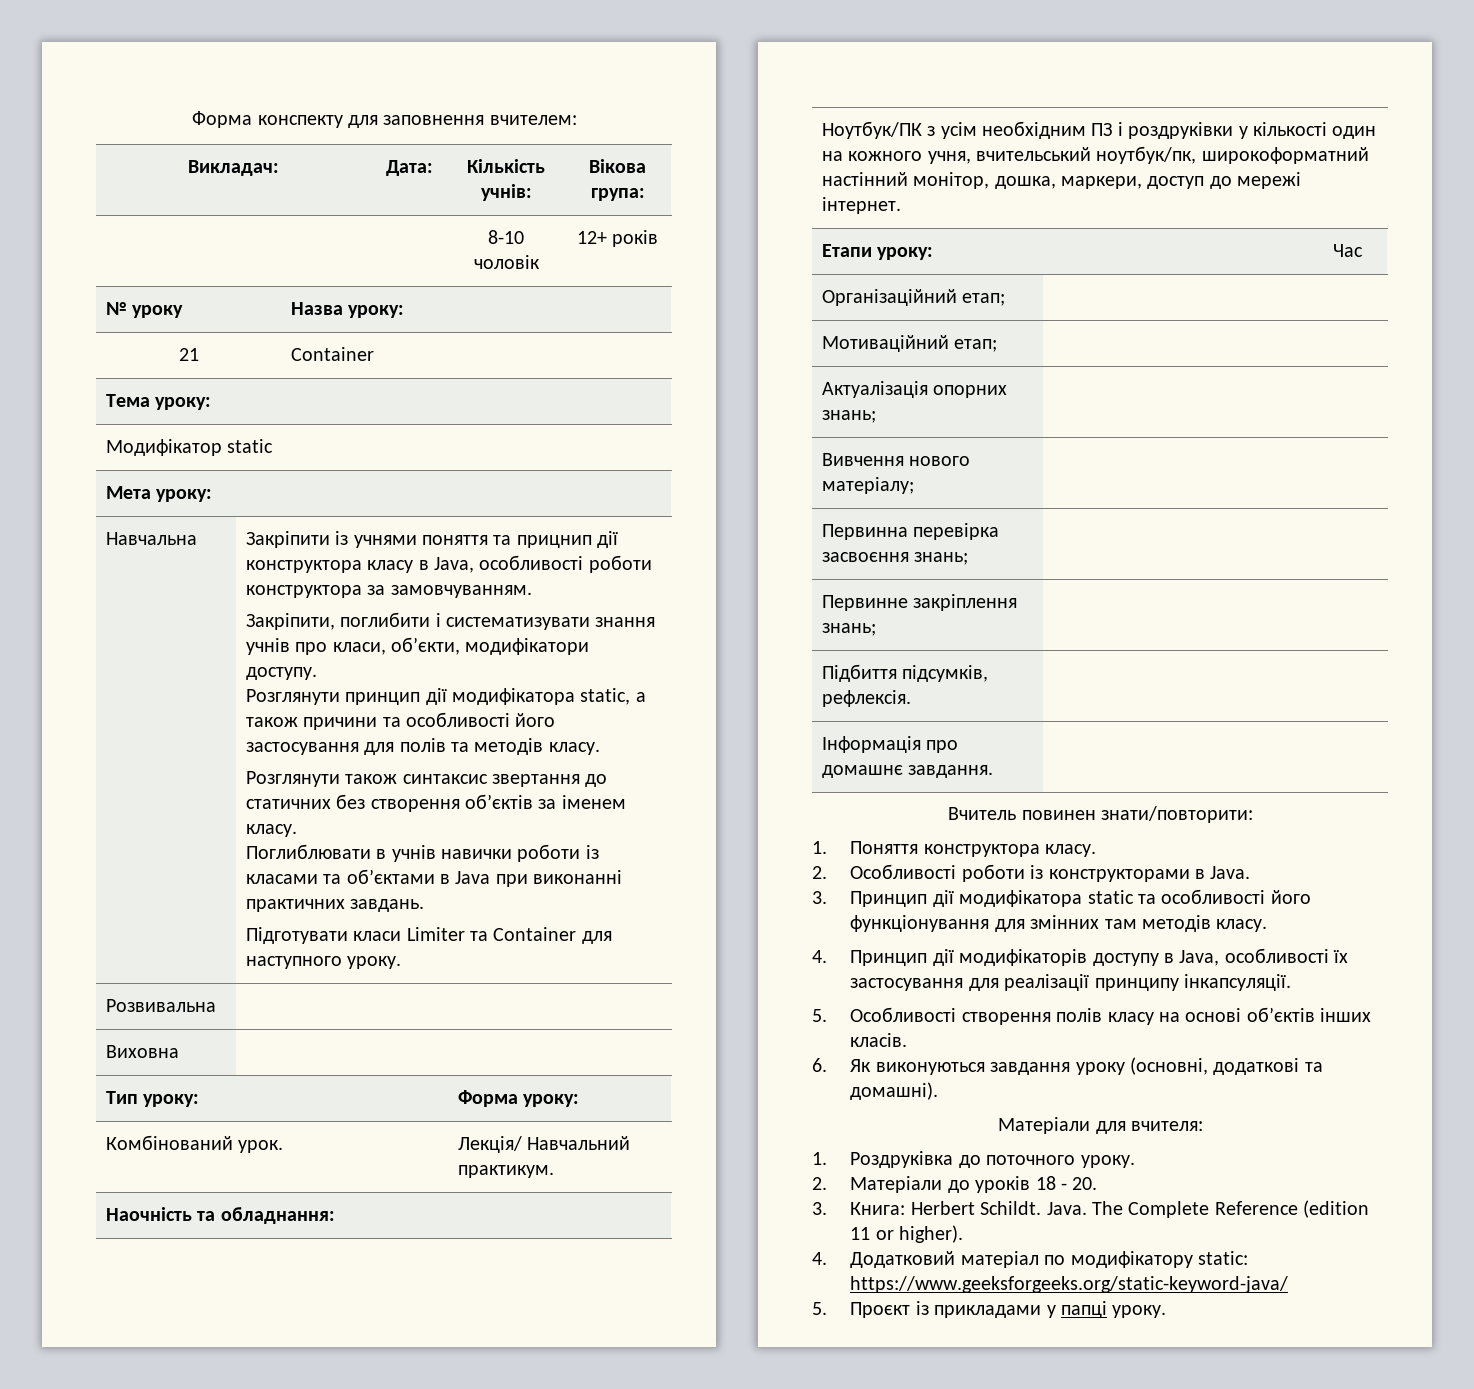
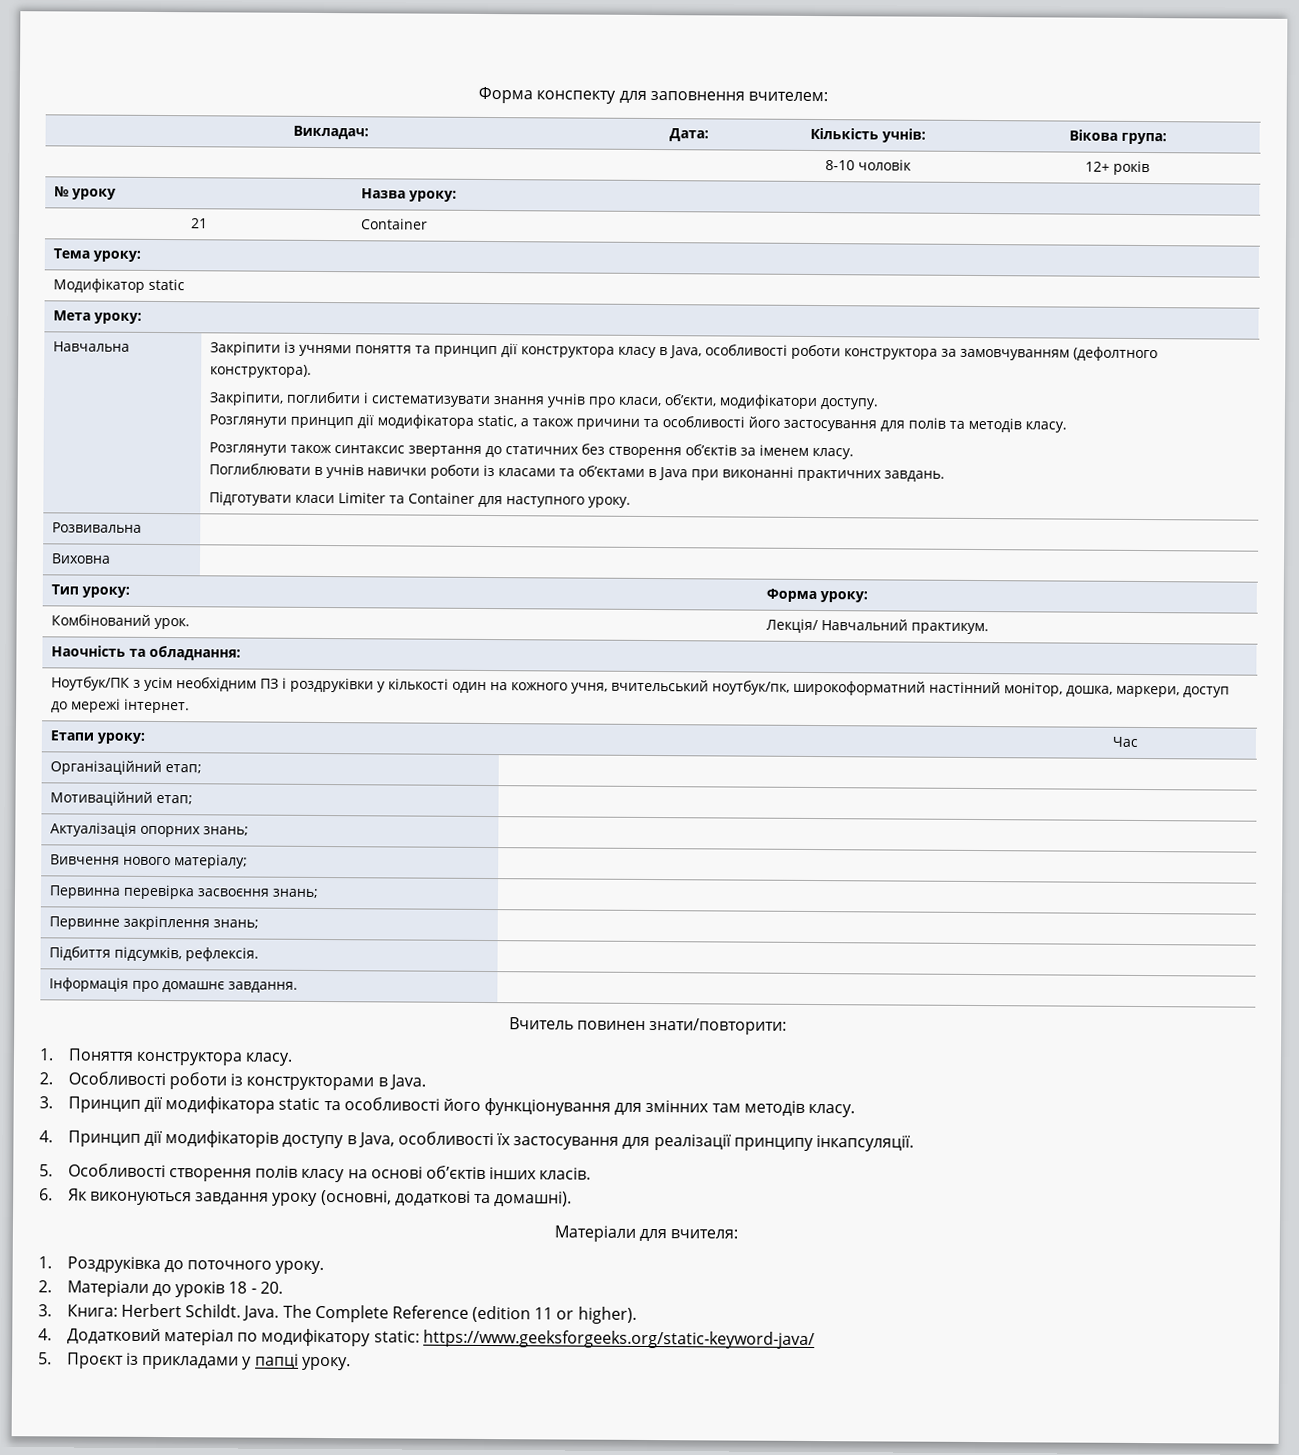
- Закріпити із учнями поняття та прицнип дії конструктора класу в Java, особливості роботи конструктора за замовчуванням.
+ Закріпити із учнями поняття та принцип дії конструктора класу в Java, особливості роботи конструктора за замовчуванням (дефолтного конструктора).

